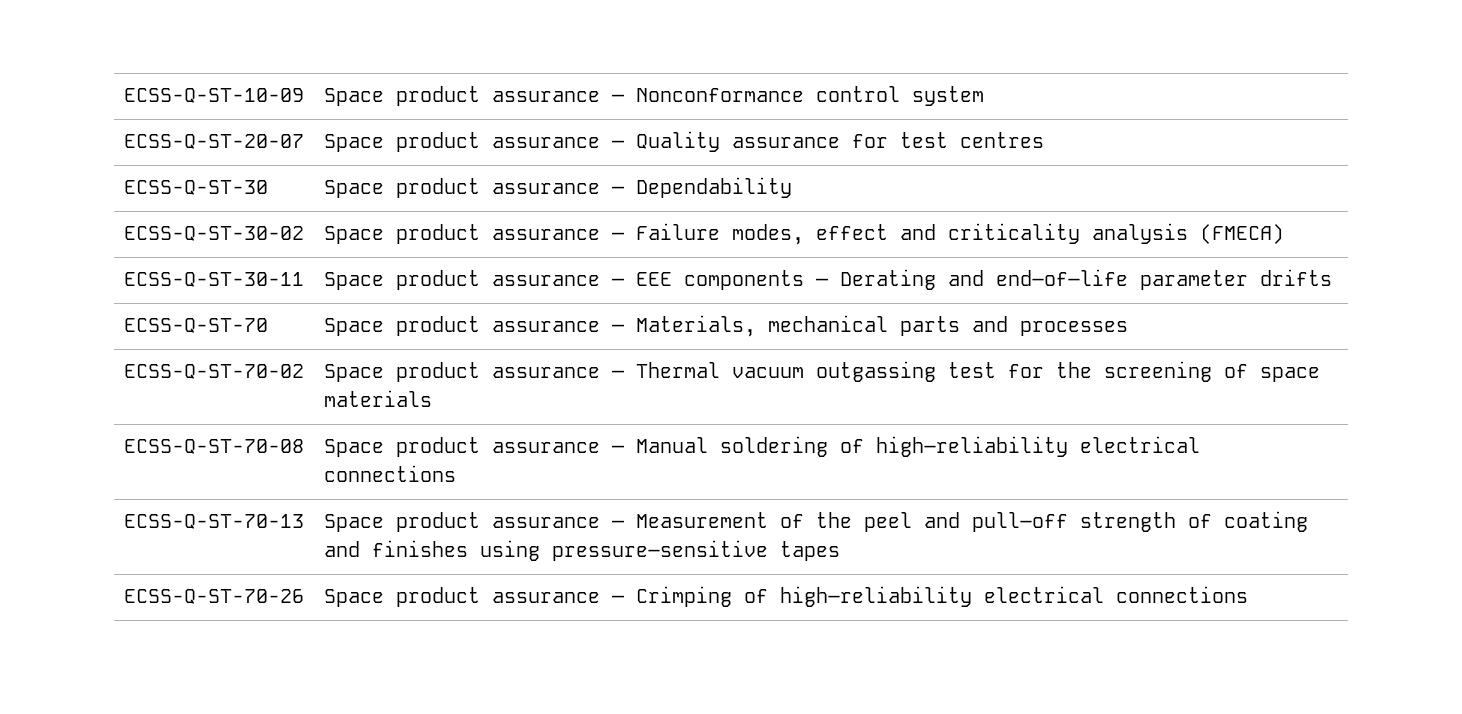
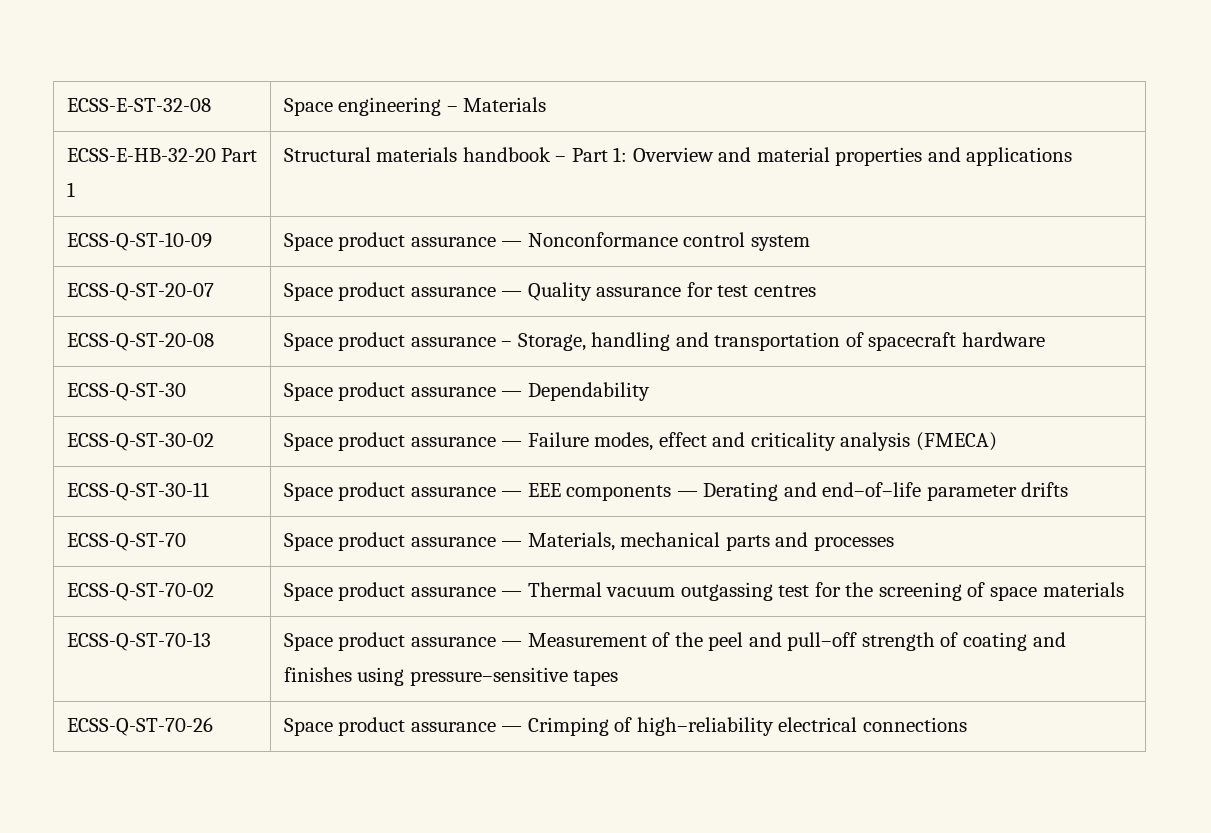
+ ECSS-E-ST-32-08 | Space engineering – Materials
+ ECSS-E-HB-32-20 Part 1 | Structural materials handbook – Part 1: Overview and material properties and applications
+ ECSS-Q-ST-20-08 | Space product assurance – Storage, handling and transportation of spacecraft hardware
- ECSS-Q-ST-70-08 | Space product assurance — Manual soldering of high–reliability electrical connections

